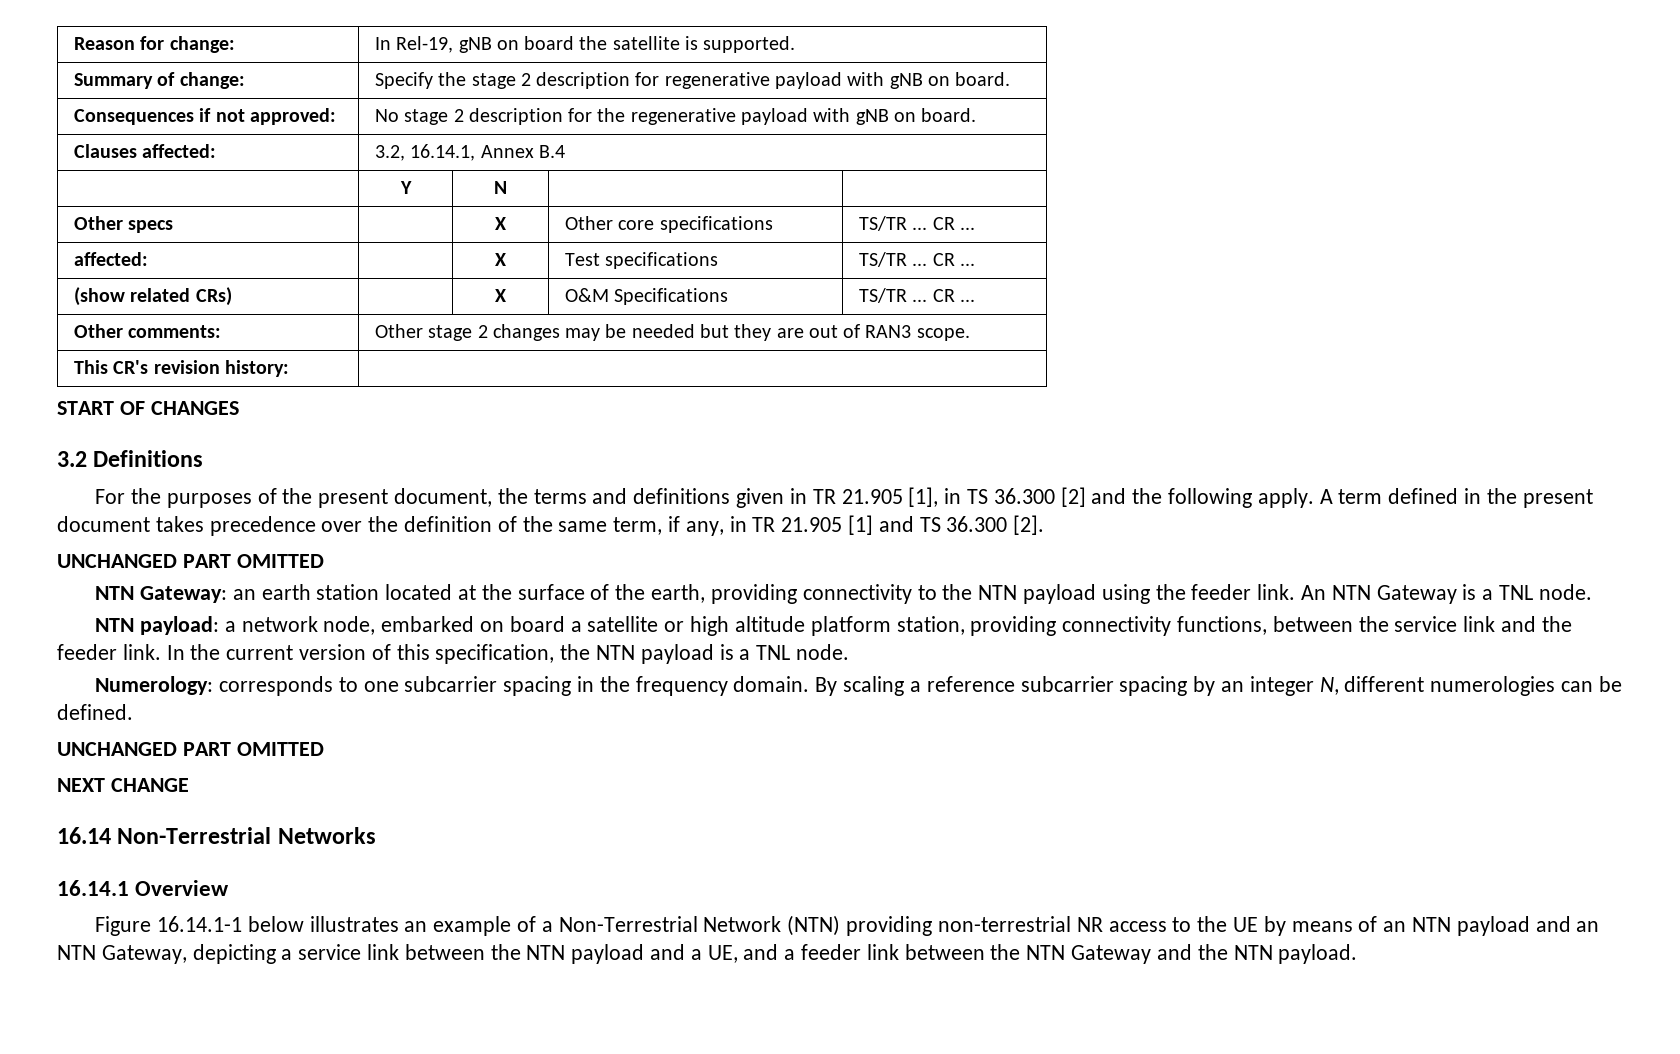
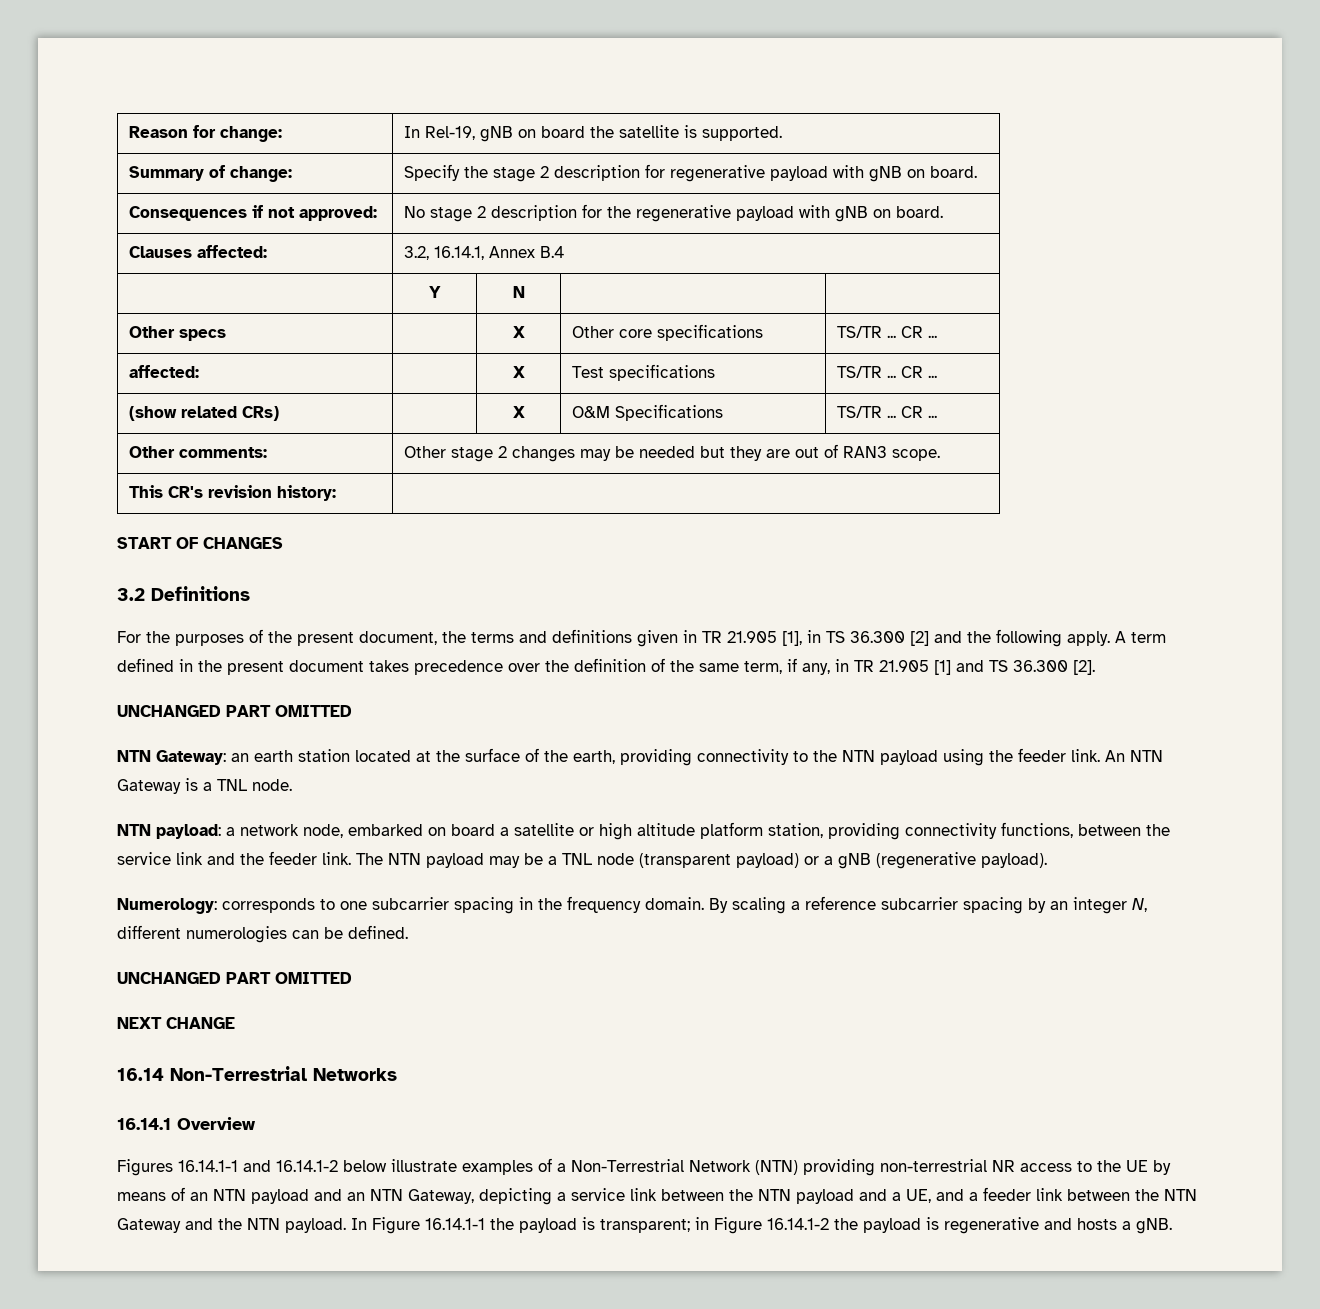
- In the current version of this specification, the NTN payload is a TNL node.
+ The NTN payload may be a TNL node (transparent payload) or a gNB (regenerative payload).
- Figure 16.14.1-1 below illustrates an example of a Non-Terrestrial Network (NTN) providing non-terrestrial NR access to the UE by means of an NTN payload and an NTN Gateway, depicting a service link between the NTN payload and a UE, and a feeder link between the NTN Gateway and the NTN payload.
+ Figures 16.14.1-1 and 16.14.1-2 below illustrate examples of a Non-Terrestrial Network (NTN) providing non-terrestrial NR access to the UE by means of an NTN payload and an NTN Gateway, depicting a service link between the NTN payload and a UE, and a feeder link between the NTN Gateway and the NTN payload.
+ In Figure 16.14.1-1 the payload is transparent; in Figure 16.14.1-2 the payload is regenerative and hosts a gNB.

